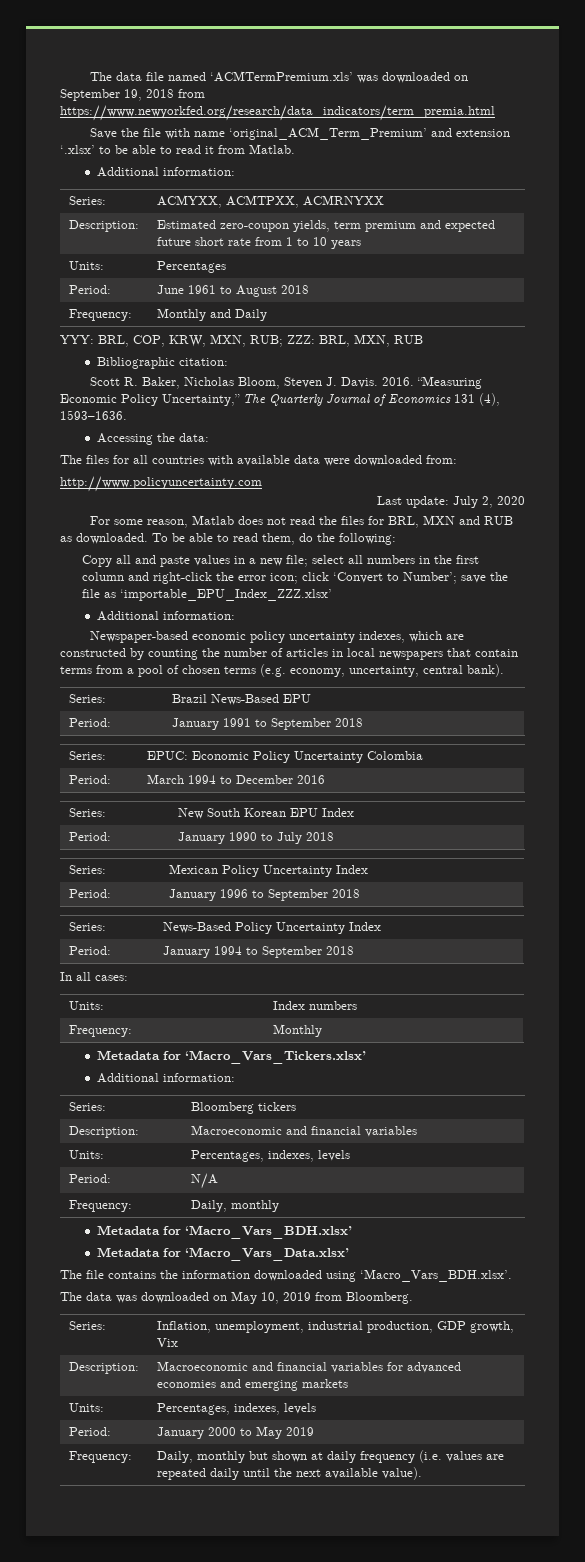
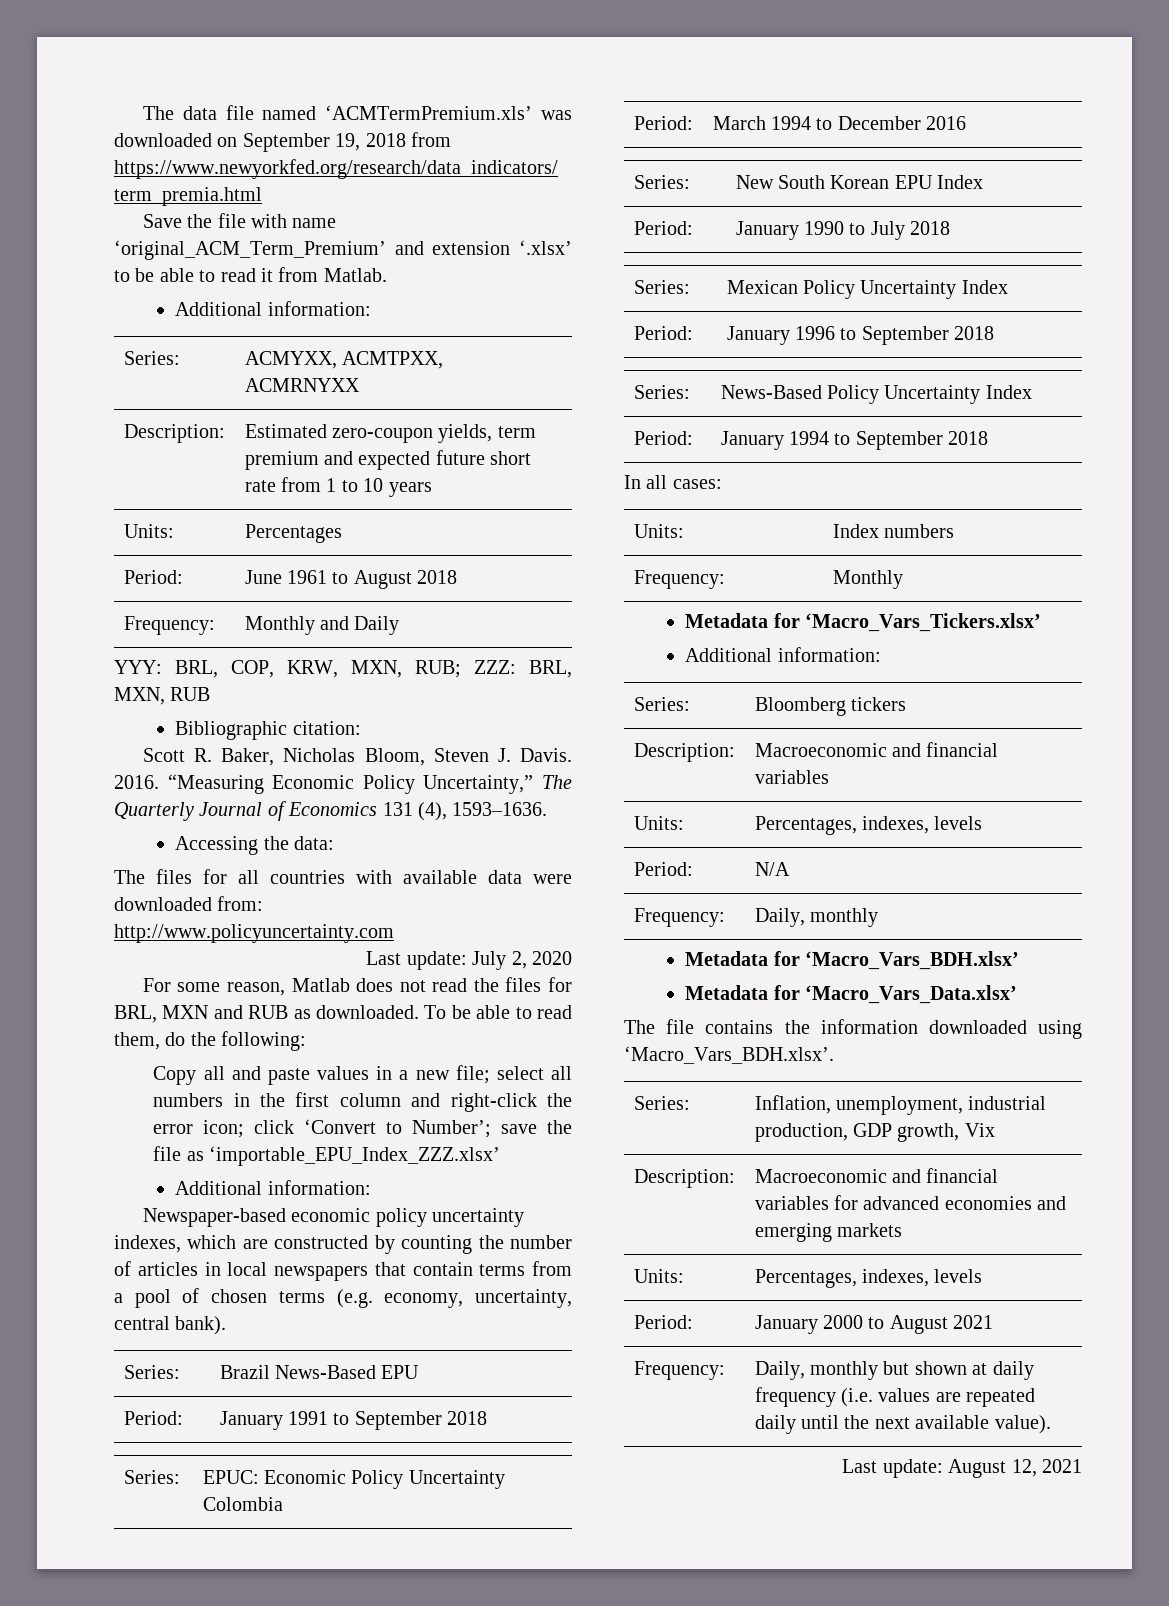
- The data was downloaded on May 10, 2019 from Bloomberg.
- Period: | January 2000 to May 2019
+ Period: | January 2000 to August 2021
+ Last update: August 12, 2021

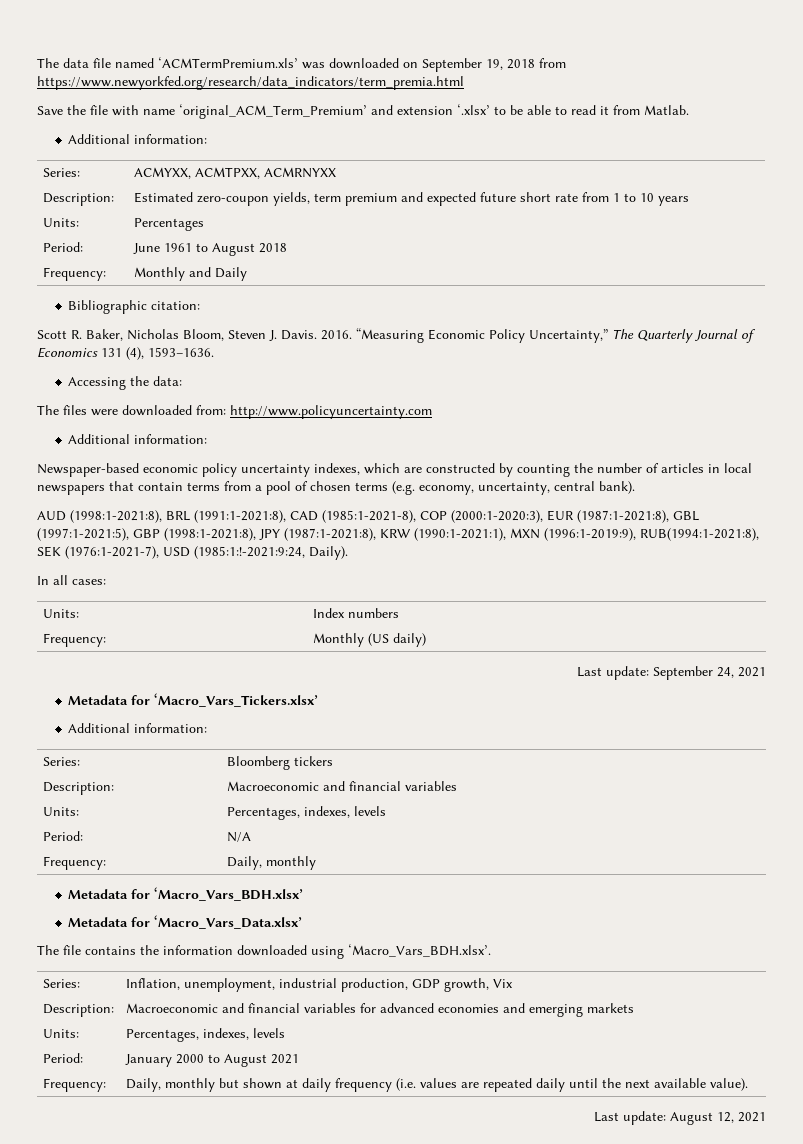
- YYY: BRL, COP, KRW, MXN, RUB; ZZZ: BRL, MXN, RUB
- The files for all countries with available data were downloaded from:
- http://www.policyuncertainty.com
+ The files were downloaded from: http://www.policyuncertainty.com
- Last update: July 2, 2020
- For some reason, Matlab does not read the files for BRL, MXN and RUB as downloaded. To be able to read them, do the following:
- Copy all and paste values in a new file; select all numbers in the first column and right-click the error icon; click ‘Convert to Number’; save the file as ‘importable_EPU_Index_ZZZ.xlsx’
- Series: | Brazil News-Based EPU
- Period: | January 1991 to September 2018
- Series: | EPUC: Economic Policy Uncertainty Colombia
- Period: | March 1994 to December 2016
- Series: | New South Korean EPU Index
- Period: | January 1990 to July 2018
- Series: | Mexican Policy Uncertainty Index
- Period: | January 1996 to September 2018
- Series: | News-Based Policy Uncertainty Index
- Period: | January 1994 to September 2018
+ AUD (1998:1-2021:8), BRL (1991:1-2021:8), CAD (1985:1-2021-8), COP (2000:1-2020:3), EUR (1987:1-2021:8), GBL (1997:1-2021:5), GBP (1998:1-2021:8), JPY (1987:1-2021:8), KRW (1990:1-2021:1), MXN (1996:1-2019:9), RUB(1994:1-2021:8), SEK (1976:1-2021-7), USD (1985:1:!-2021:9:24, Daily).
  Units: | Index numbers
- Frequency: | Monthly
+ Frequency: | Monthly (US daily)
+ Last update: September 24, 2021

